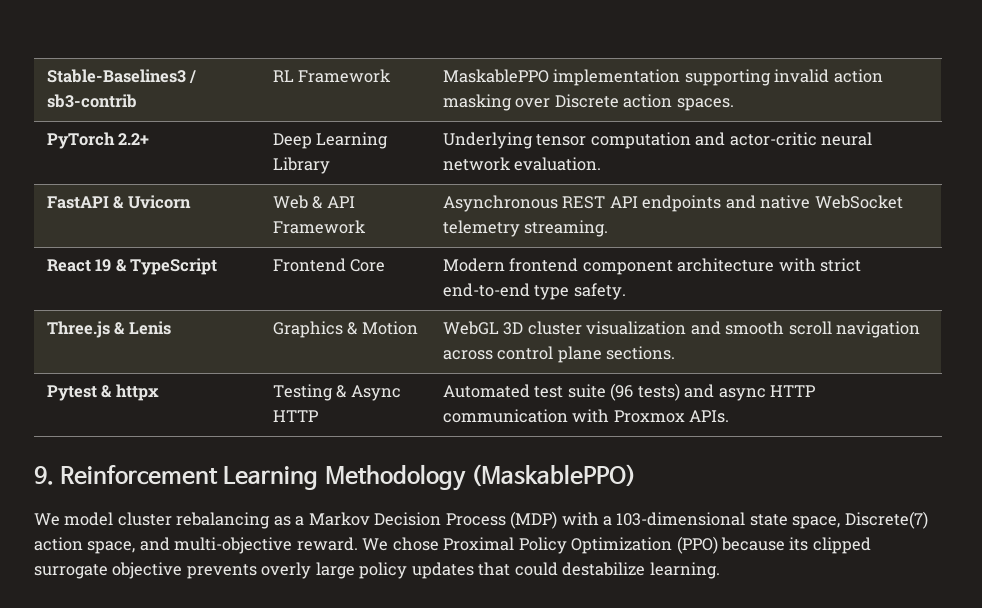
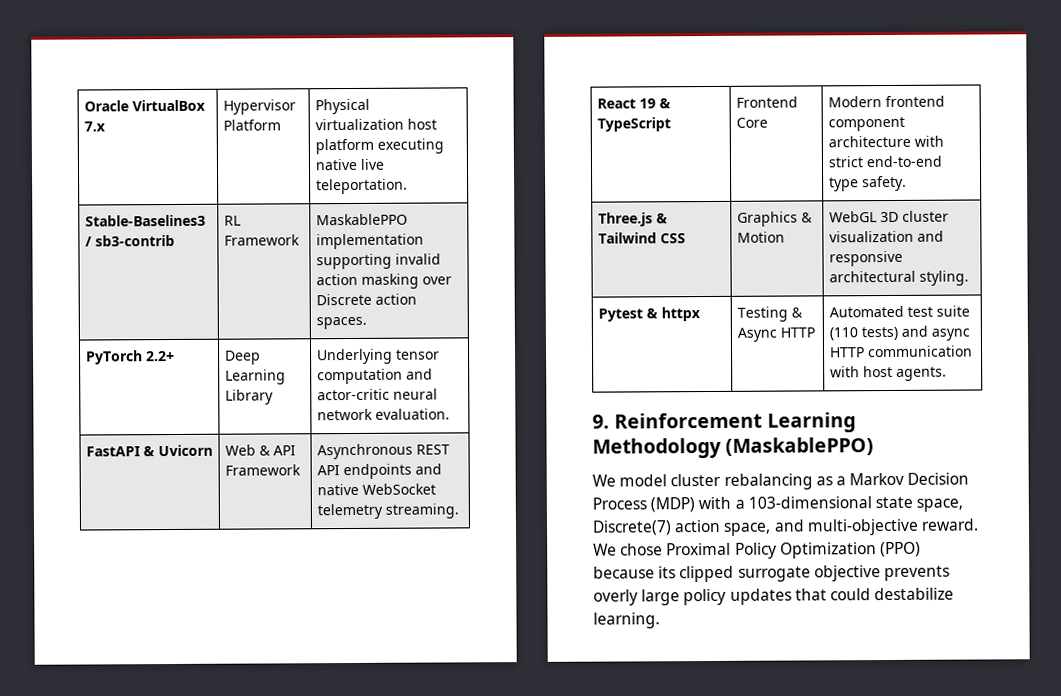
+ Oracle VirtualBox 7.x | Hypervisor Platform | Physical virtualization host platform executing native live teleportation.
- Three.js & Lenis | Graphics & Motion | WebGL 3D cluster visualization and smooth scroll navigation across control plane sections.
+ Three.js & Tailwind CSS | Graphics & Motion | WebGL 3D cluster visualization and responsive architectural styling.
- Pytest & httpx | Testing & Async HTTP | Automated test suite (96 tests) and async HTTP communication with Proxmox APIs.
+ Pytest & httpx | Testing & Async HTTP | Automated test suite (110 tests) and async HTTP communication with host agents.

